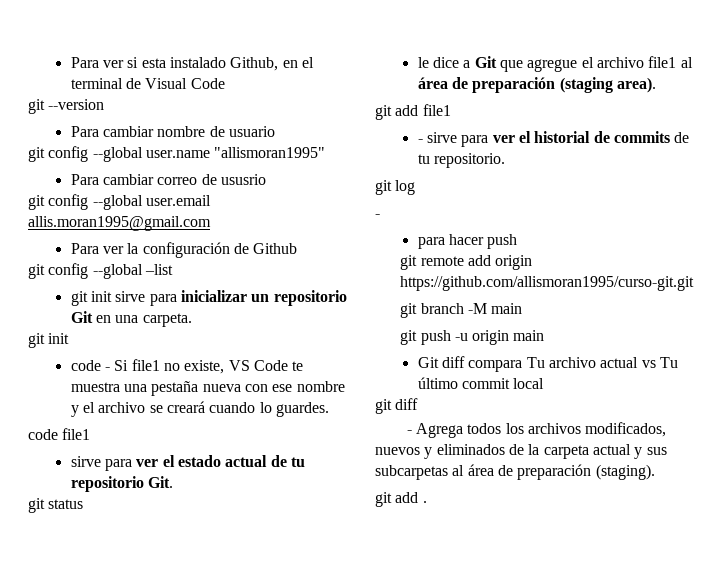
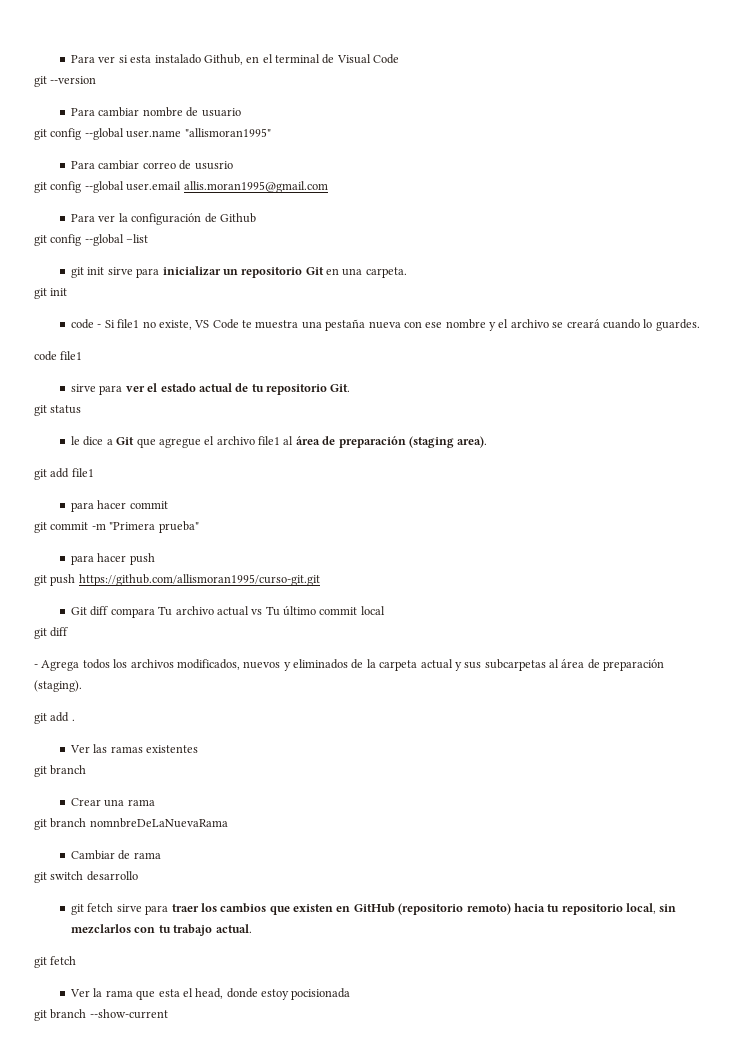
- - sirve para ver el historial de commits de tu repositorio.
- git log
- -
+ para hacer commit
+ git commit -m "Primera prueba"
  para hacer push
- git remote add origin https://github.com/allismoran1995/curso-git.git
- git branch -M main
- git push -u origin main
+ git push https://github.com/allismoran1995/curso-git.git
+ Ver las ramas existentes
+ git branch
+ Crear una rama
+ git branch nomnbreDeLaNuevaRama
+ Cambiar de rama
+ git switch desarrollo
+ git fetch sirve para traer los cambios que existen en GitHub (repositorio remoto) hacia tu repositorio local, sin mezclarlos con tu trabajo actual.
+ git fetch
+ Ver la rama que esta el head, donde estoy pocisionada
+ git branch --show-current

